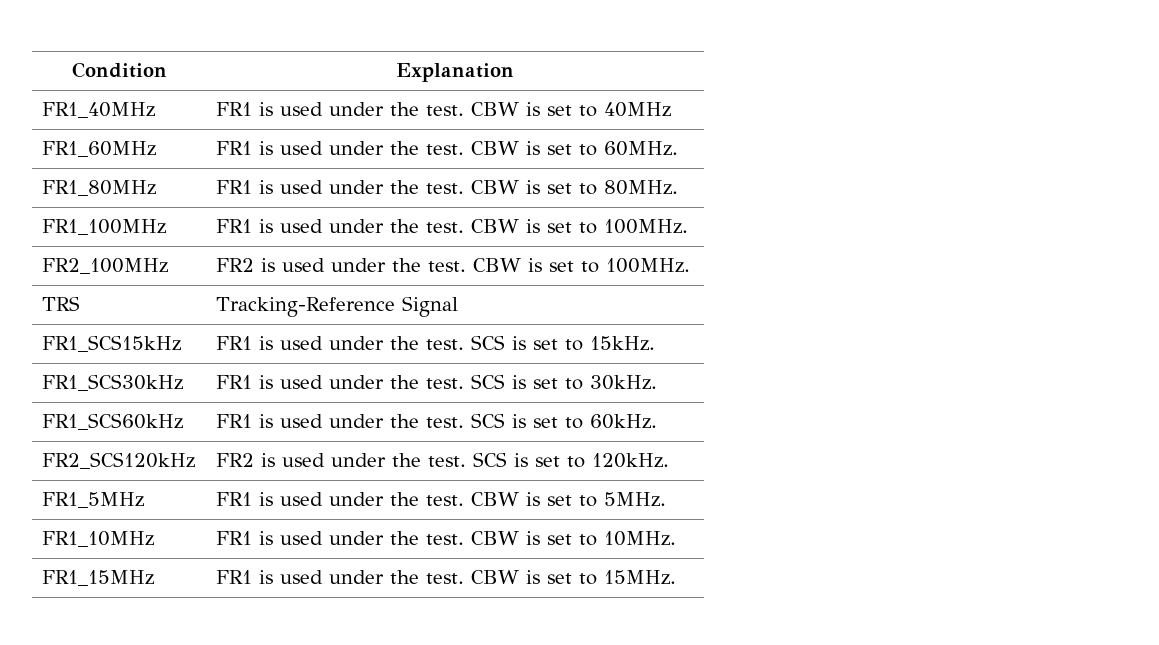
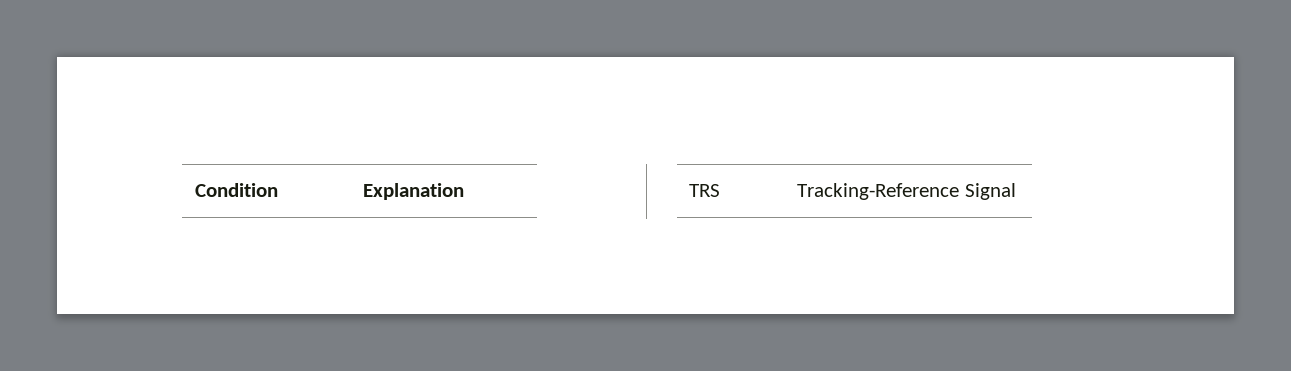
- FR1_40MHz | FR1 is used under the test. CBW is set to 40MHz
- FR1_60MHz | FR1 is used under the test. CBW is set to 60MHz.
- FR1_80MHz | FR1 is used under the test. CBW is set to 80MHz.
- FR1_100MHz | FR1 is used under the test. CBW is set to 100MHz.
- FR2_100MHz | FR2 is used under the test. CBW is set to 100MHz.
  TRS | Tracking-Reference Signal
- FR1_SCS15kHz | FR1 is used under the test. SCS is set to 15kHz.
- FR1_SCS30kHz | FR1 is used under the test. SCS is set to 30kHz.
- FR1_SCS60kHz | FR1 is used under the test. SCS is set to 60kHz.
- FR2_SCS120kHz | FR2 is used under the test. SCS is set to 120kHz.
- FR1_5MHz | FR1 is used under the test. CBW is set to 5MHz.
- FR1_10MHz | FR1 is used under the test. CBW is set to 10MHz.
- FR1_15MHz | FR1 is used under the test. CBW is set to 15MHz.

